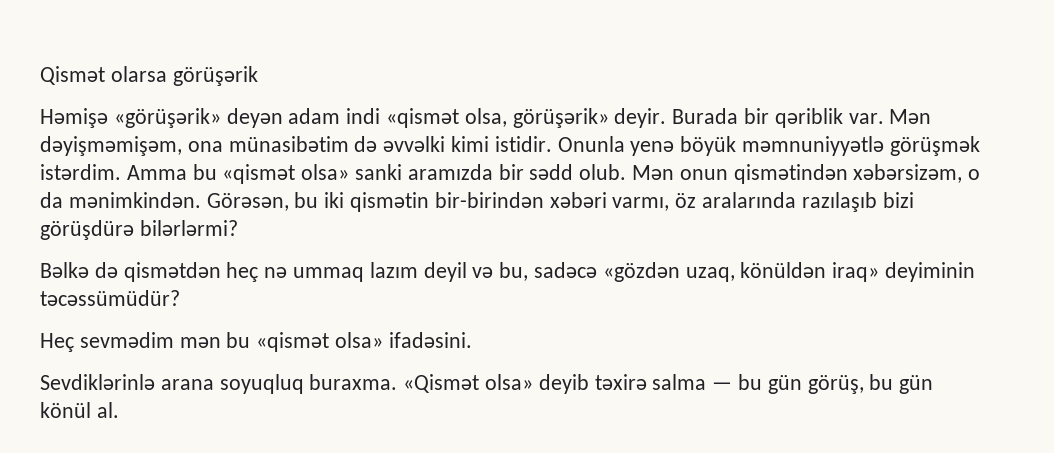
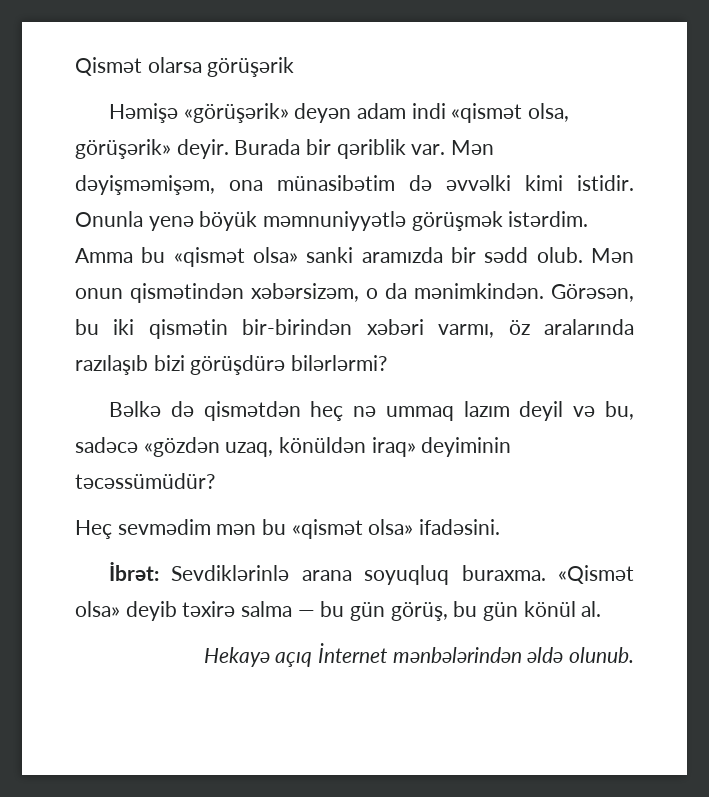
- Sevdiklərinlə arana soyuqluq buraxma.
+ İbrət: Sevdiklərinlə arana soyuqluq buraxma.
+ Hekayə açıq İnternet mənbələrindən əldə olunub.

